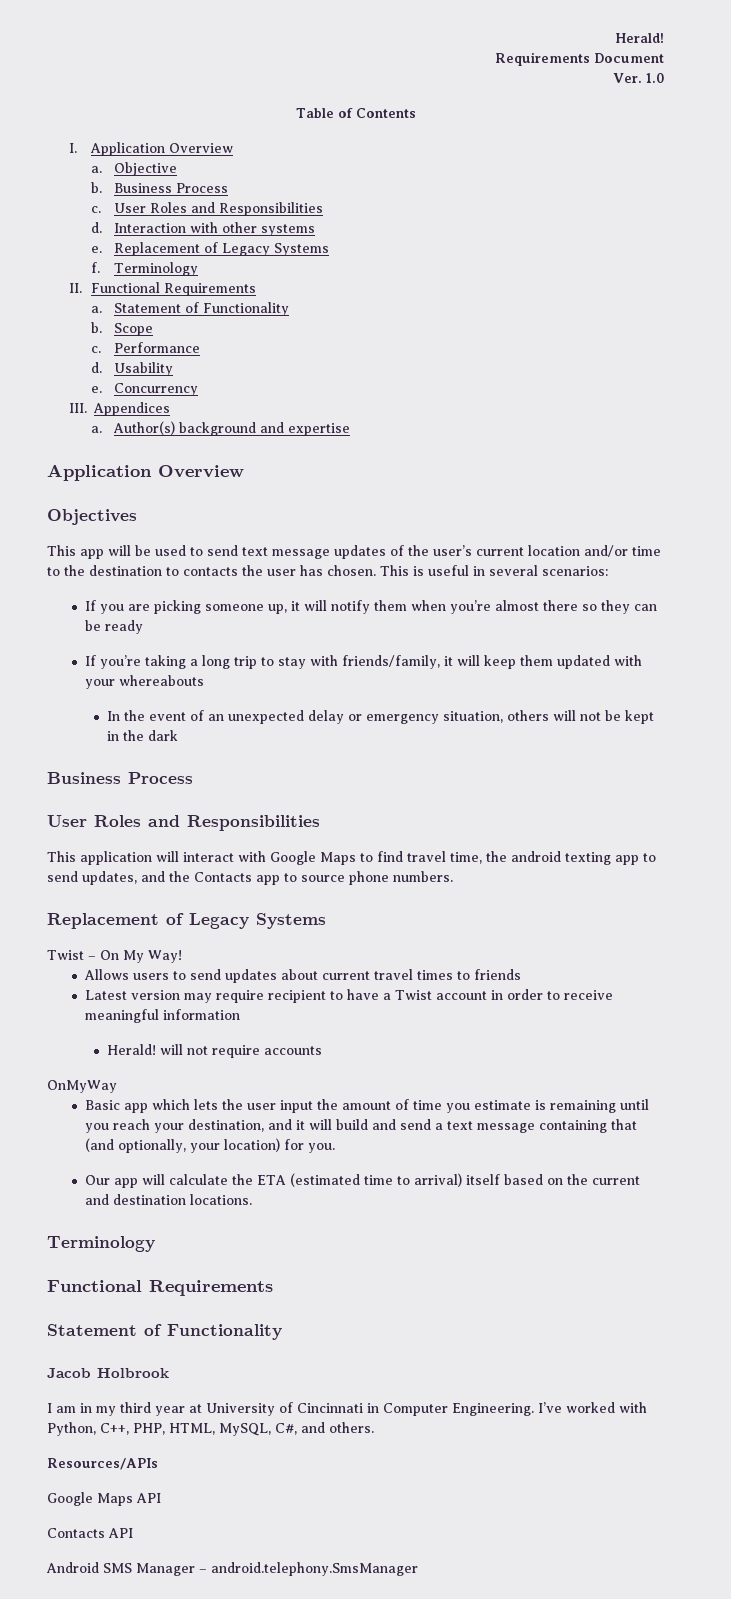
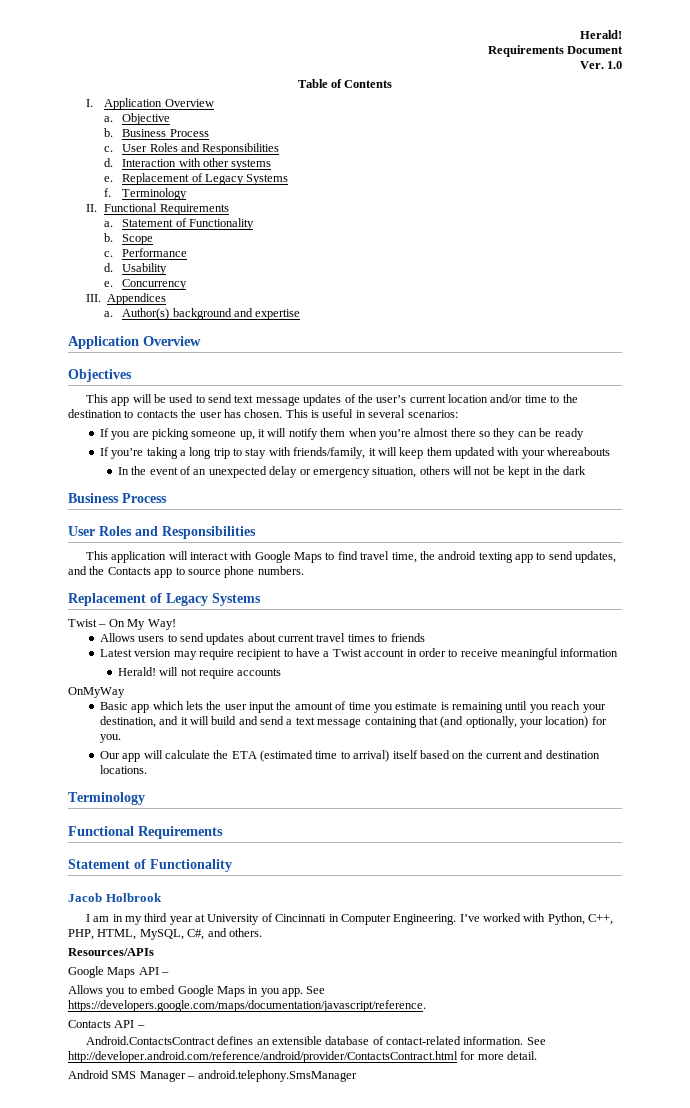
- Google Maps API
- Contacts API
+ Google Maps API –
+ Allows you to embed Google Maps in you app. See https://developers.google.com/maps/documentation/javascript/reference.
+ Contacts API –
+ Android.ContactsContract defines an extensible database of contact-related information. See http://developer.android.com/reference/android/provider/ContactsContract.html for more detail.

